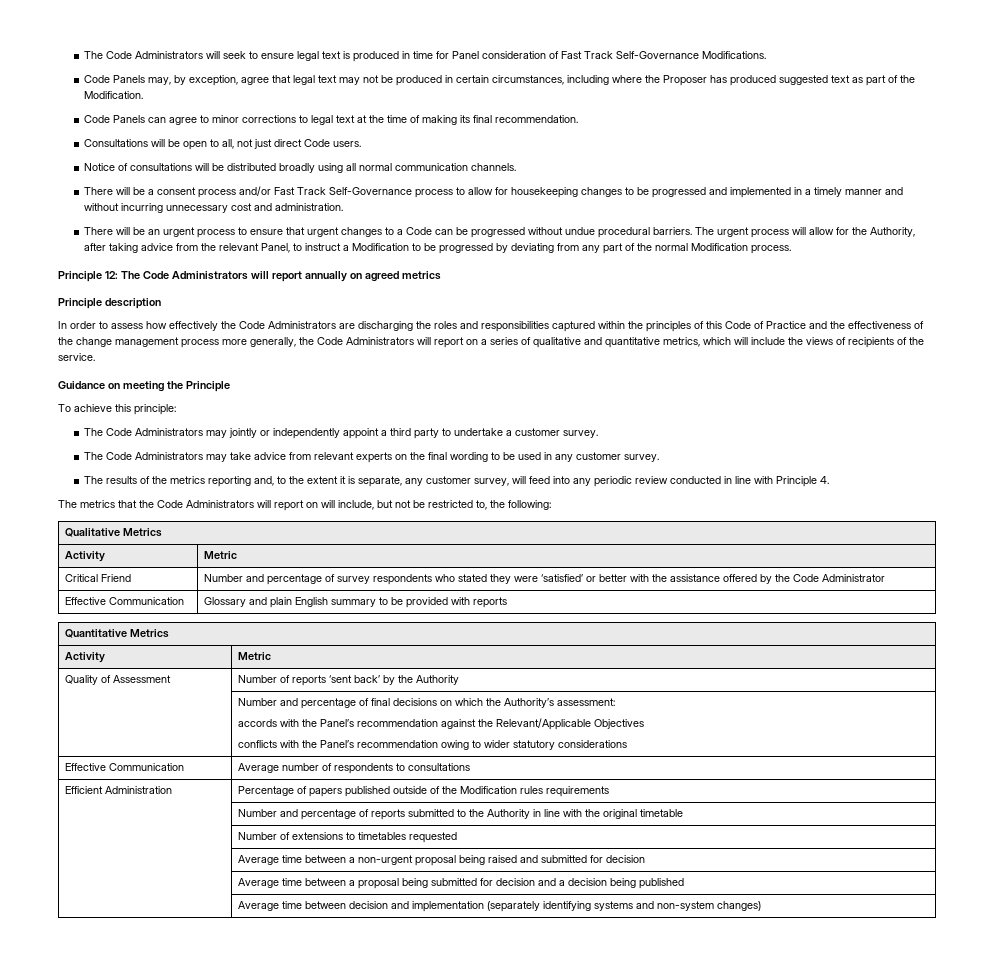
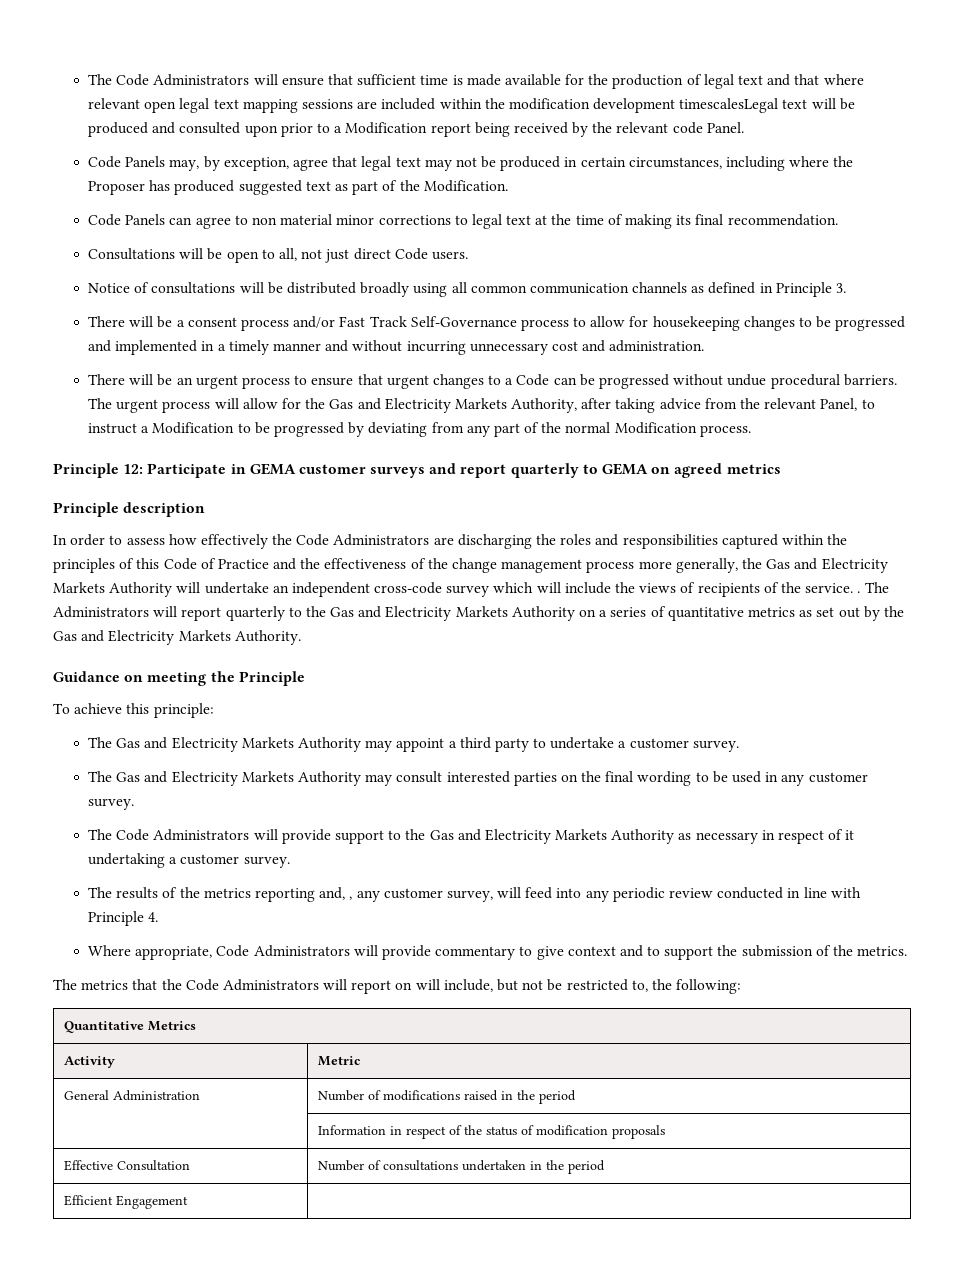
- The Code Administrators will seek to ensure legal text is produced in time for Panel consideration of Fast Track Self-Governance Modifications.
+ The Code Administrators will ensure that sufficient time is made available for the production of legal text and that where relevant open legal text mapping sessions are included within the modification development timescalesLegal text will be produced and consulted upon prior to a Modification report being received by the relevant code Panel.
- Code Panels can agree to minor corrections to legal text at the time of making its final recommendation.
+ Code Panels can agree to non material minor corrections to legal text at the time of making its final recommendation.
- Notice of consultations will be distributed broadly using all normal communication channels.
+ Notice of consultations will be distributed broadly using all common communication channels as defined in Principle 3.
- The urgent process will allow for the Authority, after taking advice from the relevant Panel, to instruct a Modification to be progressed by deviating from any part of the normal Modification process.
+ The urgent process will allow for the Gas and Electricity Markets Authority, after taking advice from the relevant Panel, to instruct a Modification to be progressed by deviating from any part of the normal Modification process.
- Principle 12: The Code Administrators will report annually on agreed metrics
+ Principle 12: Participate in GEMA customer surveys and report quarterly to GEMA on agreed metrics
- In order to assess how effectively the Code Administrators are discharging the roles and responsibilities captured within the principles of this Code of Practice and the effectiveness of the change management process more generally, the Code Administrators will report on a series of qualitative and quantitative metrics, which will include the views of recipients of the service.
+ In order to assess how effectively the Code Administrators are discharging the roles and responsibilities captured within the principles of this Code of Practice and the effectiveness of the change management process more generally, the Gas and Electricity Markets Authority will undertake an independent cross-code survey which will include the views of recipients of the service. . The Administrators will report quarterly to the Gas and Electricity Markets Authority on a series of quantitative metrics as set out by the Gas and Electricity Markets Authority.
- The Code Administrators may jointly or independently appoint a third party to undertake a customer survey.
+ The Gas and Electricity Markets Authority may appoint a third party to undertake a customer survey.
- The Code Administrators may take advice from relevant experts on the final wording to be used in any customer survey.
+ The Gas and Electricity Markets Authority may consult interested parties on the final wording to be used in any customer survey.
+ The Code Administrators will provide support to the Gas and Electricity Markets Authority as necessary in respect of it undertaking a customer survey.
- The results of the metrics reporting and, to the extent it is separate, any customer survey, will feed into any periodic review conducted in line with Principle 4.
+ The results of the metrics reporting and, , any customer survey, will feed into any periodic review conducted in line with Principle 4.
+ Where appropriate, Code Administrators will provide commentary to give context and to support the submission of the metrics.
- Qualitative Metrics
- Activity | Metric
- Critical Friend | Number and percentage of survey respondents who stated they were ‘satisfied’ or better with the assistance offered by the Code Administrator
- Effective Communication | Glossary and plain English summary to be provided with reports
- Quality of Assessment | Number of reports ‘sent back’ by the Authority
- | Number and percentage of final decisions on which the Authority’s assessment:
- accords with the Panel’s recommendation against the Relevant/Applicable Objectives
- conflicts with the Panel’s recommendation owing to wider statutory considerations
- Effective Communication | Average number of respondents to consultations
- Efficient Administration | Percentage of papers published outside of the Modification rules requirements
- | Number and percentage of reports submitted to the Authority in line with the original timetable
- | Number of extensions to timetables requested
- | Average time between a non-urgent proposal being raised and submitted for decision
- | Average time between a proposal being submitted for decision and a decision being published
- | Average time between decision and implementation (separately identifying systems and non-system changes)
+ General Administration | Number of modifications raised in the period
+ | Information in respect of the status of modification proposals
+ Effective Consultation | Number of consultations undertaken in the period
+ Efficient Engagement |

